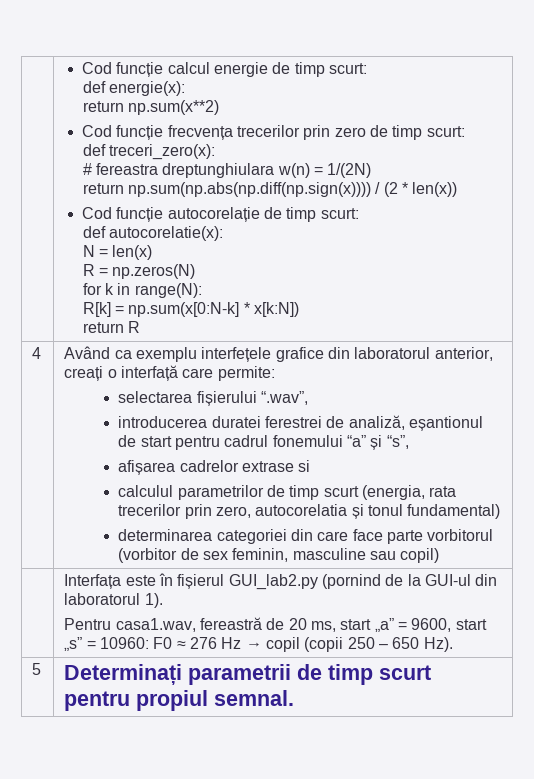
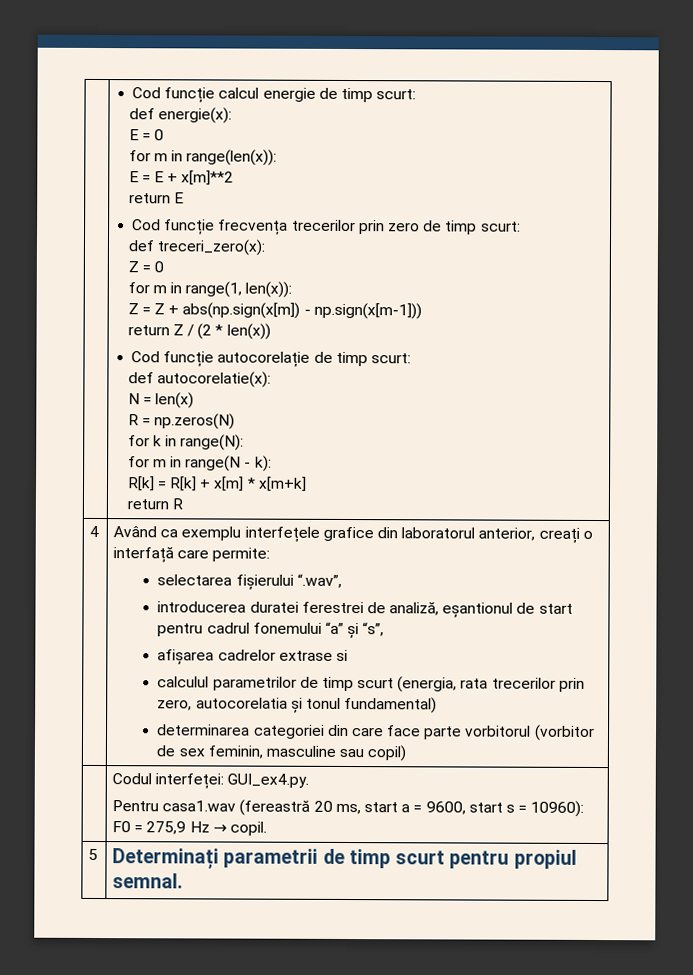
- return np.sum(x**2)
+ E = 0
+ for m in range(len(x)):
+ E = E + x[m]**2
+ return E
- # fereastra dreptunghiulara w(n) = 1/(2N)
- return np.sum(np.abs(np.diff(np.sign(x)))) / (2 * len(x))
+ Z = 0
+ for m in range(1, len(x)):
+ Z = Z + abs(np.sign(x[m]) - np.sign(x[m-1]))
+ return Z / (2 * len(x))
- R[k] = np.sum(x[0:N-k] * x[k:N])
+ for m in range(N - k):
+ R[k] = R[k] + x[m] * x[m+k]
- | Interfața este în fișierul GUI_lab2.py (pornind de la GUI-ul din laboratorul 1).
- Pentru casa1.wav, fereastră de 20 ms, start „a” = 9600, start „s” = 10960: F0 ≈ 276 Hz → copil (copii 250 – 650 Hz).
+ | Codul interfeței: GUI_ex4.py.
+ Pentru casa1.wav (fereastră 20 ms, start a = 9600, start s = 10960): F0 = 275,9 Hz → copil.

